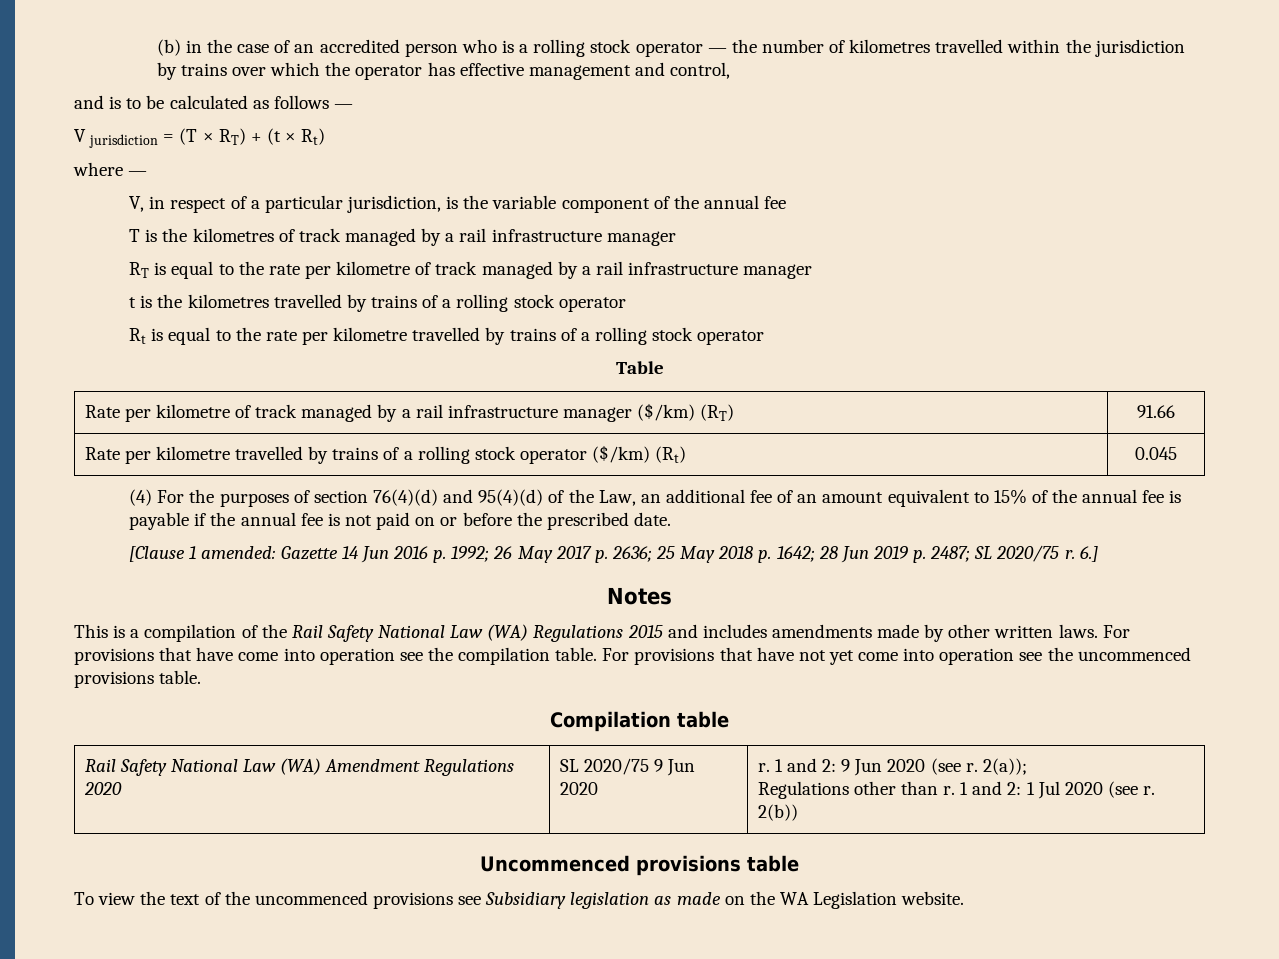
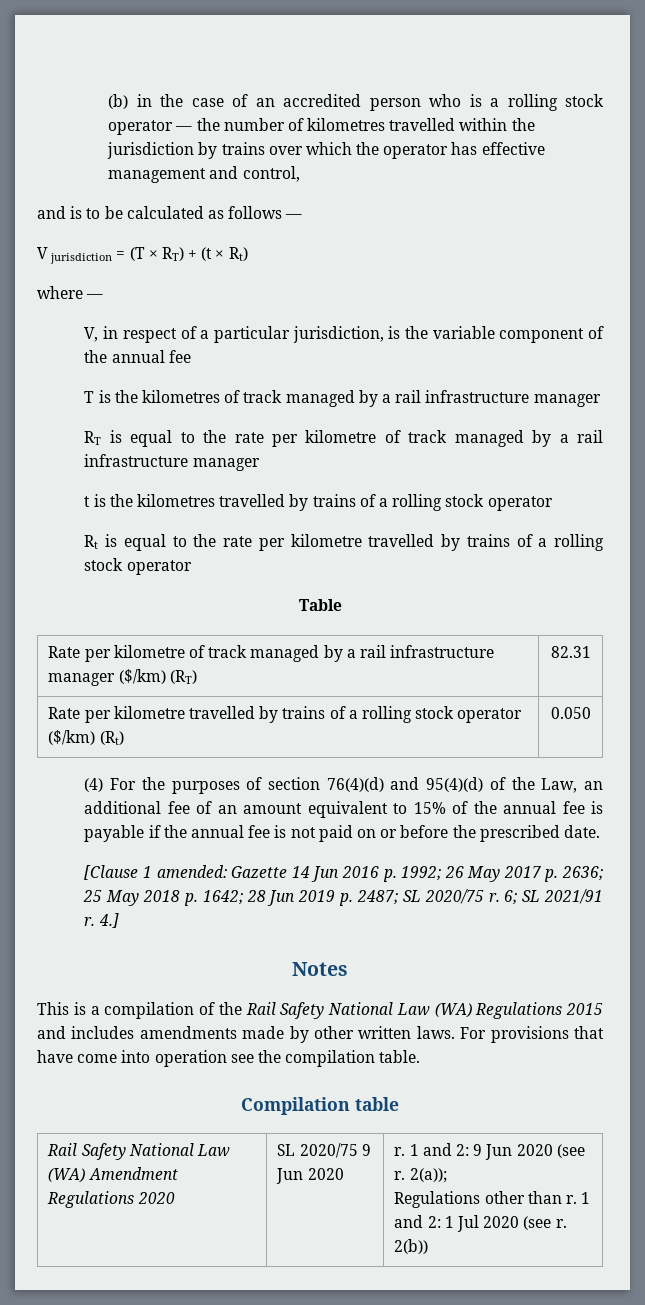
- Rate per kilometre of track managed by a rail infrastructure manager ($/km) (RT) | 91.66
+ Rate per kilometre of track managed by a rail infrastructure manager ($/km) (RT) | 82.31
- Rate per kilometre travelled by trains of a rolling stock operator ($/km) (Rt) | 0.045
+ Rate per kilometre travelled by trains of a rolling stock operator ($/km) (Rt) | 0.050
- 6.]
+ 6; SL 2021/91 r. 4.]
- For provisions that have not yet come into operation see the uncommenced provisions table.
- Uncommenced provisions table
- To view the text of the uncommenced provisions see Subsidiary legislation as made on the WA Legislation website.

